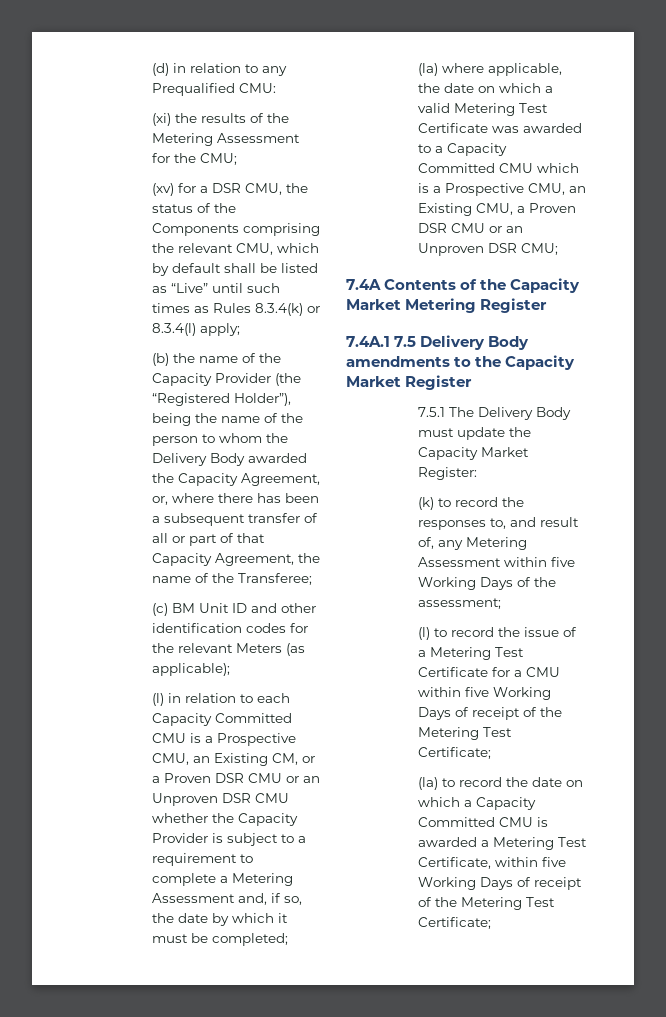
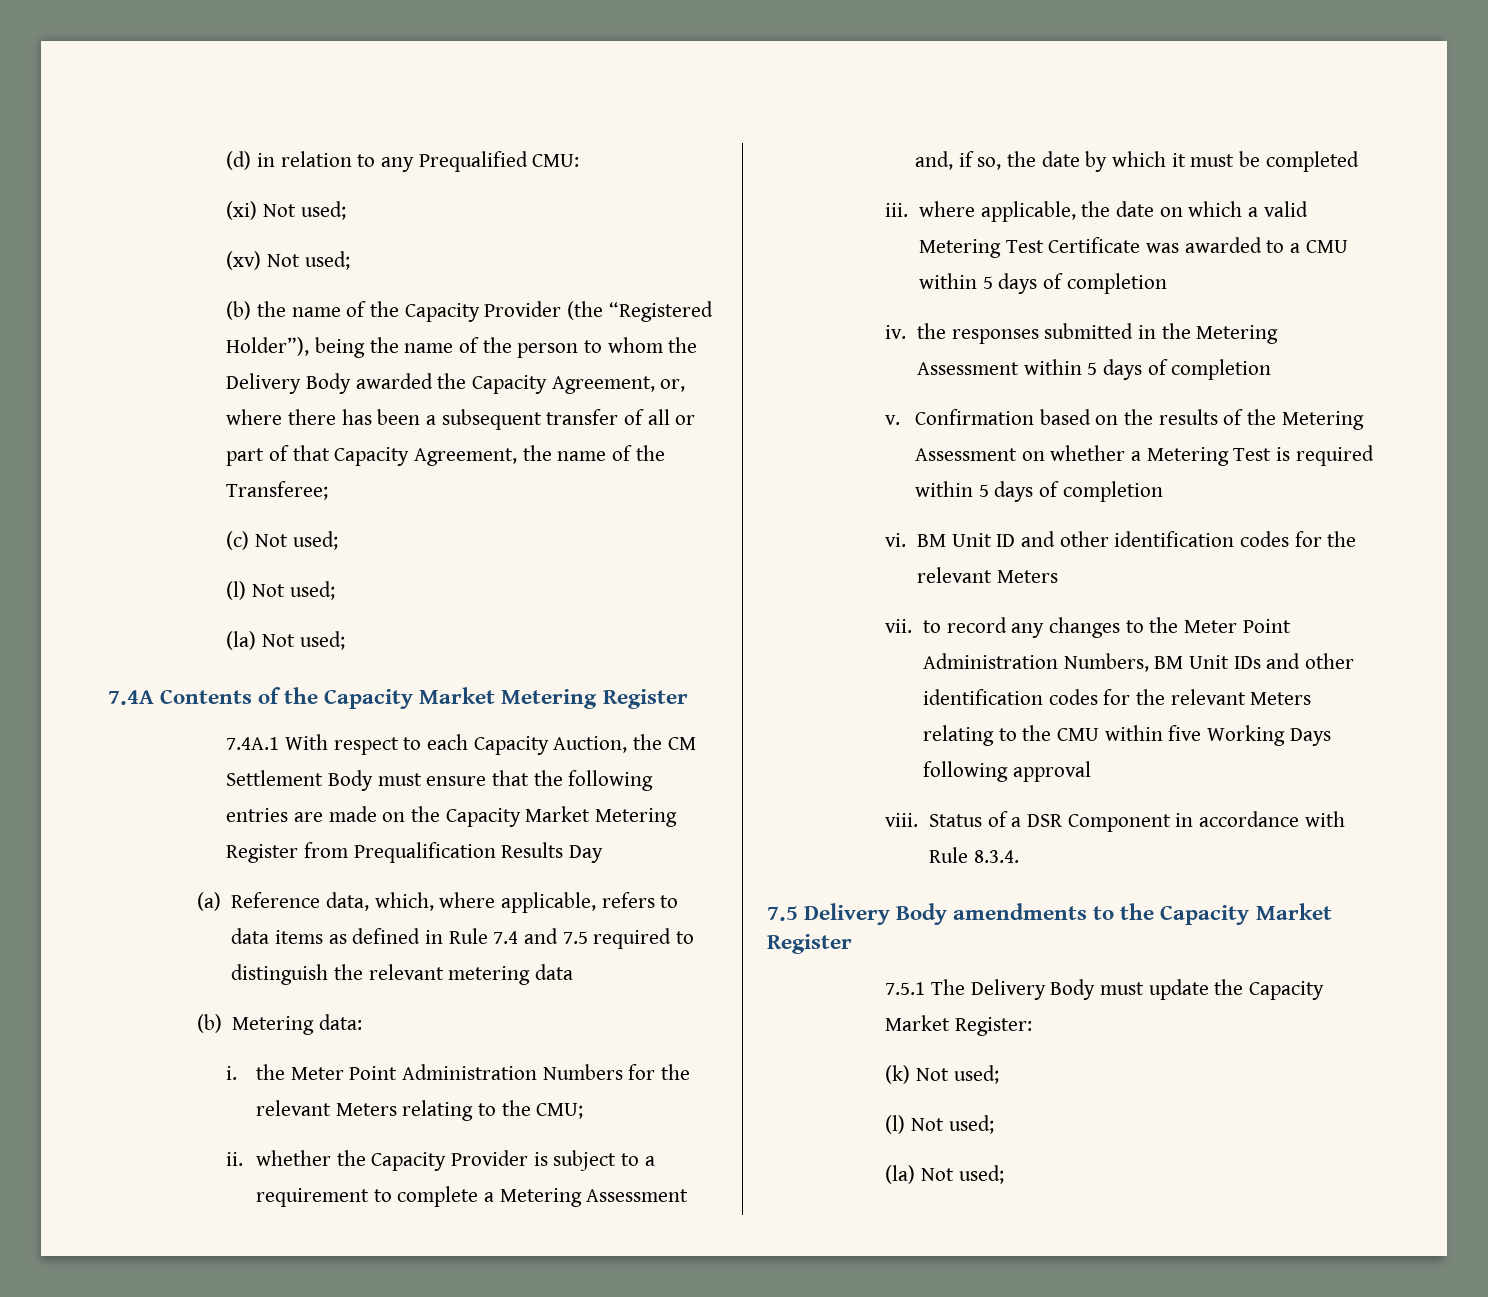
- (xi) the results of the Metering Assessment for the CMU;
- (xv) for a DSR CMU, the status of the Components comprising the relevant CMU, which by default shall be listed as “Live” until such times as Rules 8.3.4(k) or 8.3.4(l) apply;
+ (xi) Not used;
+ (xv) Not used;
- (c) BM Unit ID and other identification codes for the relevant Meters (as applicable);
- (l) in relation to each Capacity Committed CMU is a Prospective CMU, an Existing CM, or a Proven DSR CMU or an Unproven DSR CMU whether the Capacity Provider is subject to a requirement to complete a Metering Assessment and, if so, the date by which it must be completed;
- (la) where applicable, the date on which a valid Metering Test Certificate was awarded to a Capacity Committed CMU which is a Prospective CMU, an Existing CMU, a Proven DSR CMU or an Unproven DSR CMU;
+ (c) Not used;
+ (l) Not used;
+ (la) Not used;
  7.4A Contents of the Capacity Market Metering Register
- 7.4A.1 7.5 Delivery Body amendments to the Capacity Market Register
+ 7.4A.1 With respect to each Capacity Auction, the CM Settlement Body must ensure that the following entries are made on the Capacity Market Metering Register from Prequalification Results Day
+ (a) Reference data, which, where applicable, refers to data items as defined in Rule 7.4 and 7.5 required to distinguish the relevant metering data
+ (b) Metering data:
+ i. the Meter Point Administration Numbers for the relevant Meters relating to the CMU;
+ ii. whether the Capacity Provider is subject to a requirement to complete a Metering Assessment and, if so, the date by which it must be completed
+ iii. where applicable, the date on which a valid Metering Test Certificate was awarded to a CMU within 5 days of completion
+ iv. the responses submitted in the Metering Assessment within 5 days of completion
+ v. Confirmation based on the results of the Metering Assessment on whether a Metering Test is required within 5 days of completion
+ vi. BM Unit ID and other identification codes for the relevant Meters
+ vii. to record any changes to the Meter Point Administration Numbers, BM Unit IDs and other identification codes for the relevant Meters relating to the CMU within five Working Days following approval
+ viii. Status of a DSR Component in accordance with Rule 8.3.4.
+ 7.5 Delivery Body amendments to the Capacity Market Register
- (k) to record the responses to, and result of, any Metering Assessment within five Working Days of the assessment;
- (l) to record the issue of a Metering Test Certificate for a CMU within five Working Days of receipt of the Metering Test Certificate;
- (la) to record the date on which a Capacity Committed CMU is awarded a Metering Test Certificate, within five Working Days of receipt of the Metering Test Certificate;
+ (k) Not used;
+ (l) Not used;
+ (la) Not used;

